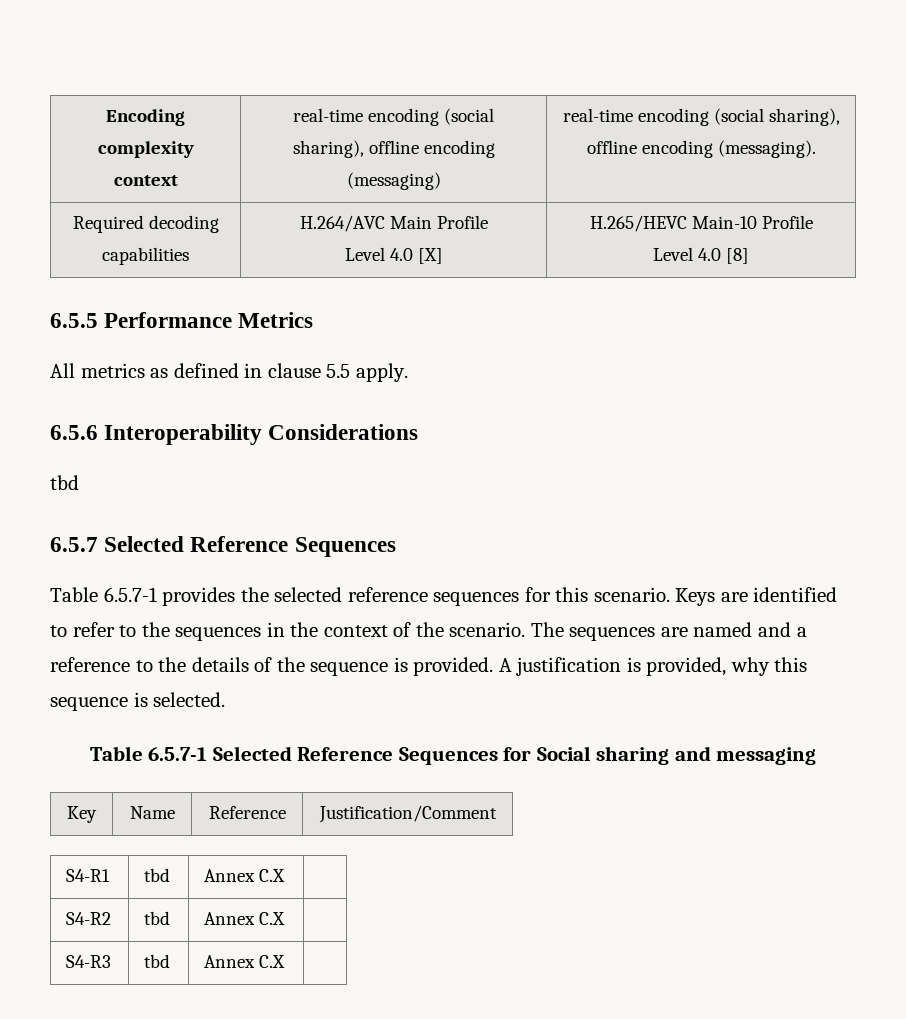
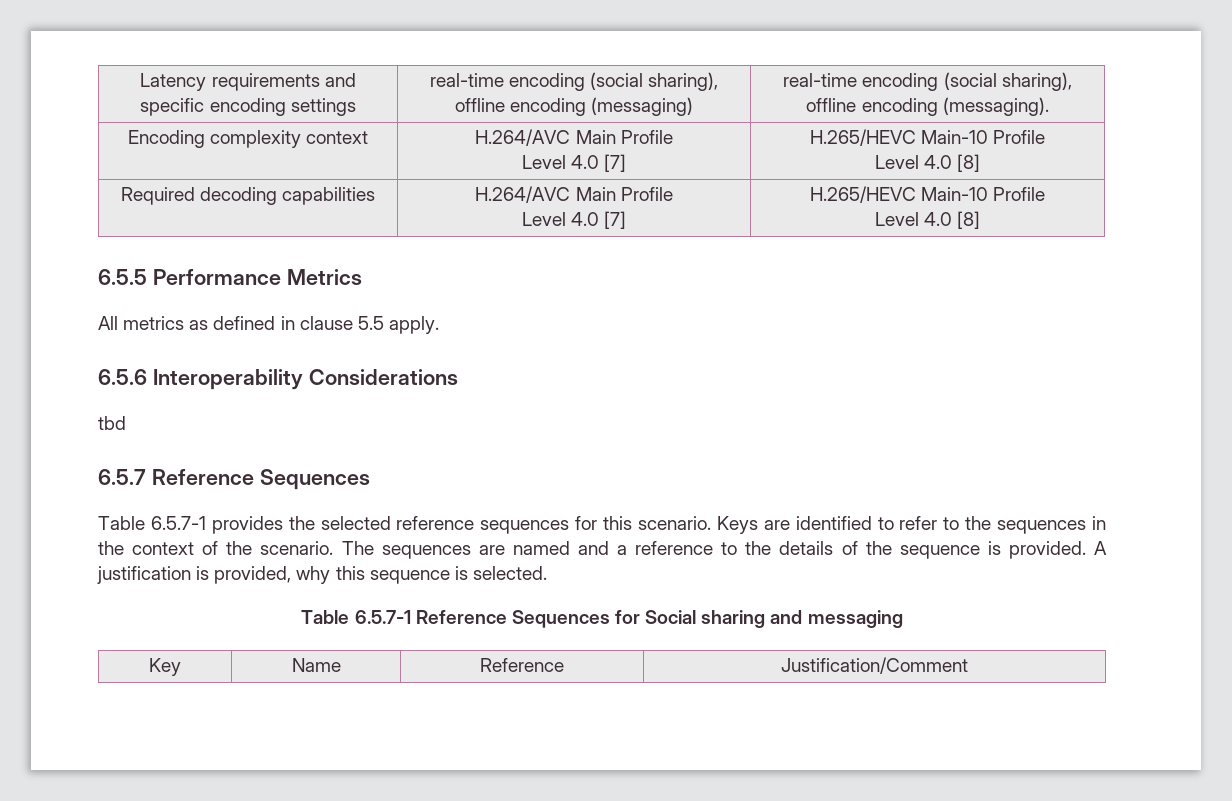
- Encoding complexity context | real-time encoding (social sharing), offline encoding (messaging) | real-time encoding (social sharing), offline encoding (messaging).
+ Latency requirements and specific encoding settings | real-time encoding (social sharing), offline encoding (messaging) | real-time encoding (social sharing), offline encoding (messaging).
+ Encoding complexity context | H.264/AVC Main Profile
+ Level 4.0 [7] | H.265/HEVC Main-10 Profile
+ Level 4.0 [8]
  Required decoding capabilities | H.264/AVC Main Profile
- Level 4.0 [X] | H.265/HEVC Main-10 Profile
+ Level 4.0 [7] | H.265/HEVC Main-10 Profile
- 6.5.7 Selected Reference Sequences
+ 6.5.7 Reference Sequences
- Table 6.5.7-1 Selected Reference Sequences for Social sharing and messaging
+ Table 6.5.7-1 Reference Sequences for Social sharing and messaging
- S4-R1 | tbd | Annex C.X |
- S4-R2 | tbd | Annex C.X |
- S4-R3 | tbd | Annex C.X |

